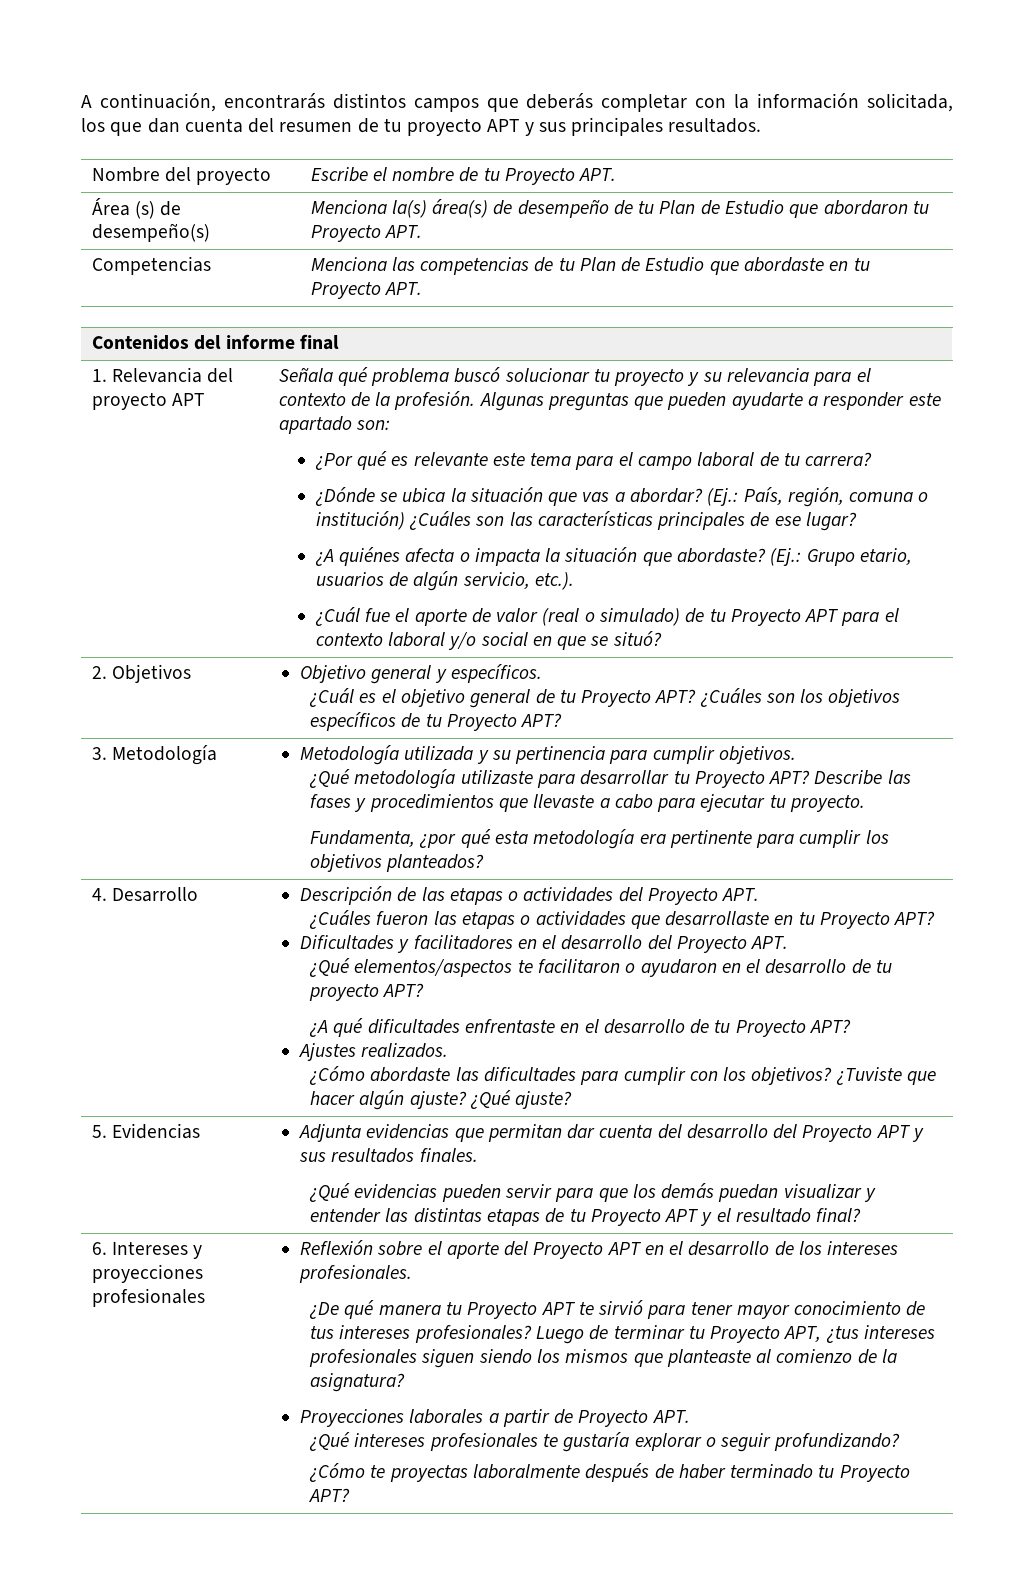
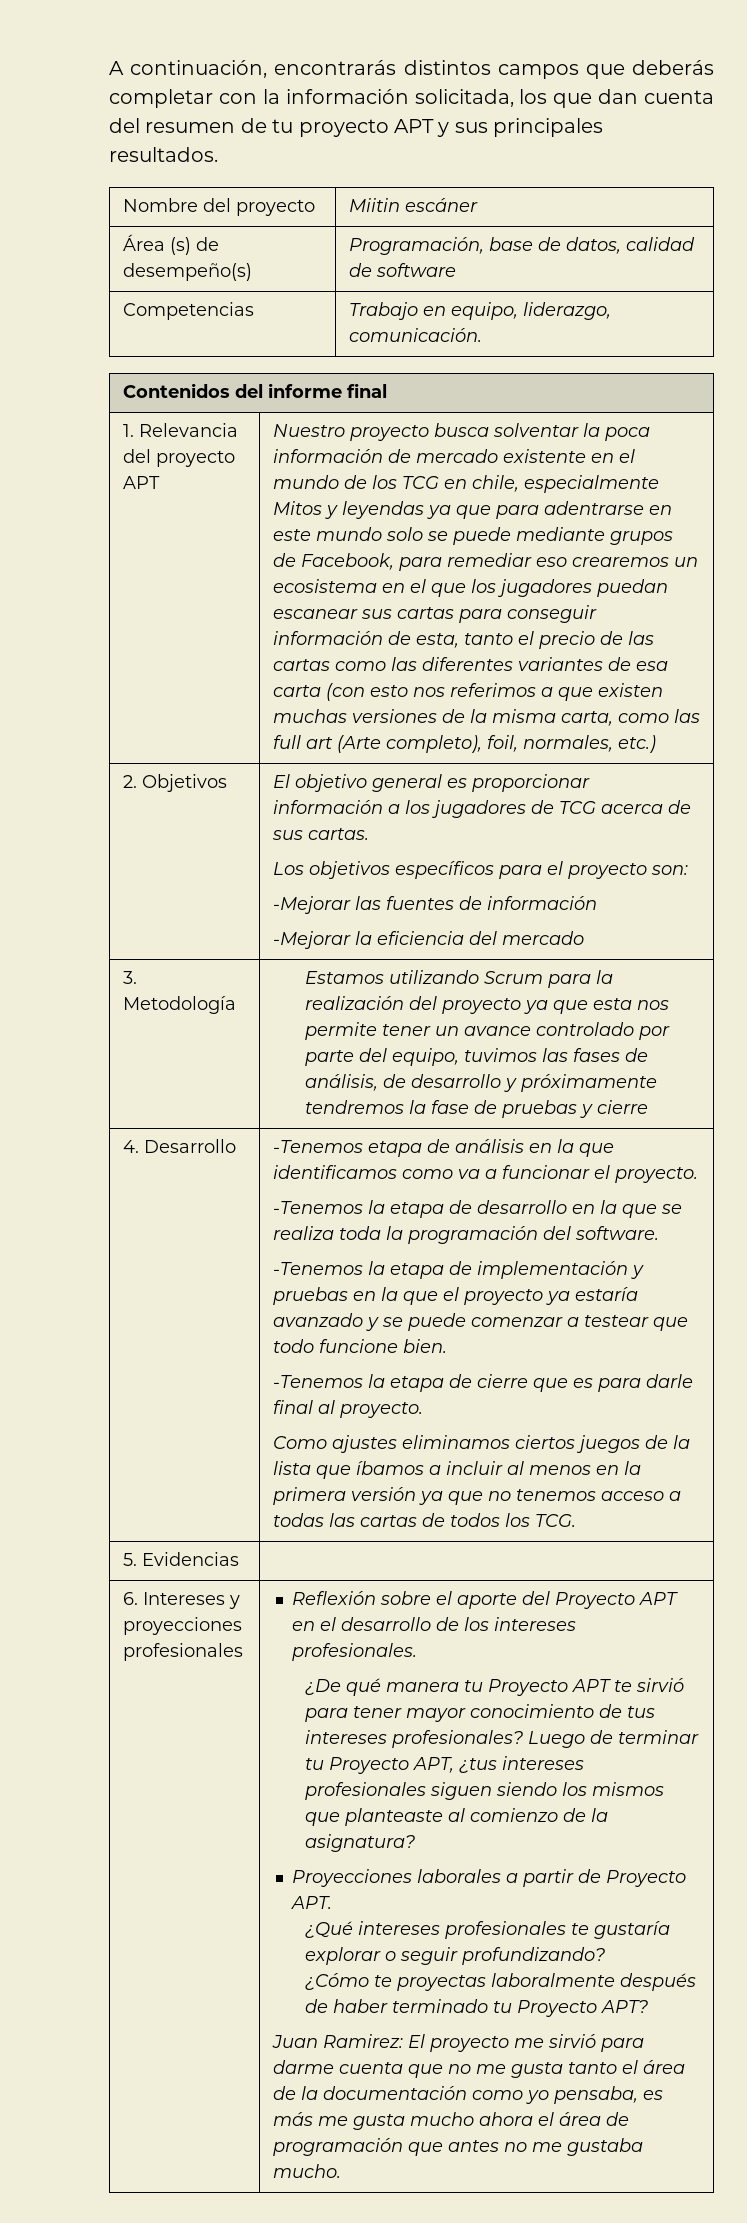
- Nombre del proyecto | Escribe el nombre de tu Proyecto APT.
- Área (s) de desempeño(s) | Menciona la(s) área(s) de desempeño de tu Plan de Estudio que abordaron tu Proyecto APT.
- Competencias | Menciona las competencias de tu Plan de Estudio que abordaste en tu Proyecto APT.
+ Nombre del proyecto | Miitin escáner
+ Área (s) de desempeño(s) | Programación, base de datos, calidad de software
+ Competencias | Trabajo en equipo, liderazgo, comunicación.
- Señala qué problema buscó solucionar tu proyecto y su relevancia para el contexto de la profesión. Algunas preguntas que pueden ayudarte a responder este apartado son:
- ¿Por qué es relevante este tema para el campo laboral de tu carrera?
- ¿Dónde se ubica la situación que vas a abordar? (Ej.: País, región, comuna o institución) ¿Cuáles son las características principales de ese lugar?
- ¿A quiénes afecta o impacta la situación que abordaste? (Ej.: Grupo etario, usuarios de algún servicio, etc.).
- ¿Cuál fue el aporte de valor (real o simulado) de tu Proyecto APT para el contexto laboral y/o social en que se situó?
- 2. Objetivos | Objetivo general y específicos.
- ¿Cuál es el objetivo general de tu Proyecto APT? ¿Cuáles son los objetivos específicos de tu Proyecto APT?
- 3. Metodología | Metodología utilizada y su pertinencia para cumplir objetivos.
- ¿Qué metodología utilizaste para desarrollar tu Proyecto APT? Describe las fases y procedimientos que llevaste a cabo para ejecutar tu proyecto.
- Fundamenta, ¿por qué esta metodología era pertinente para cumplir los objetivos planteados?
- 4. Desarrollo | Descripción de las etapas o actividades del Proyecto APT.
- ¿Cuáles fueron las etapas o actividades que desarrollaste en tu Proyecto APT?
- Dificultades y facilitadores en el desarrollo del Proyecto APT.
- ¿Qué elementos/aspectos te facilitaron o ayudaron en el desarrollo de tu proyecto APT?
- ¿A qué dificultades enfrentaste en el desarrollo de tu Proyecto APT?
- Ajustes realizados.
- ¿Cómo abordaste las dificultades para cumplir con los objetivos? ¿Tuviste que hacer algún ajuste? ¿Qué ajuste?
- 5. Evidencias | Adjunta evidencias que permitan dar cuenta del desarrollo del Proyecto APT y sus resultados finales.
- ¿Qué evidencias pueden servir para que los demás puedan visualizar y entender las distintas etapas de tu Proyecto APT y el resultado final?
+ Nuestro proyecto busca solventar la poca información de mercado existente en el mundo de los TCG en chile, especialmente Mitos y leyendas ya que para adentrarse en este mundo solo se puede mediante grupos de Facebook, para remediar eso crearemos un ecosistema en el que los jugadores puedan escanear sus cartas para conseguir información de esta, tanto el precio de las cartas como las diferentes variantes de esa carta (con esto nos referimos a que existen muchas versiones de la misma carta, como las full art (Arte completo), foil, normales, etc.)
+ 2. Objetivos | El objetivo general es proporcionar información a los jugadores de TCG acerca de sus cartas.
+ Los objetivos específicos para el proyecto son:
+ -Mejorar las fuentes de información
+ -Mejorar la eficiencia del mercado
+ 3. Metodología | Estamos utilizando Scrum para la realización del proyecto ya que esta nos permite tener un avance controlado por parte del equipo, tuvimos las fases de análisis, de desarrollo y próximamente tendremos la fase de pruebas y cierre
+ 4. Desarrollo | -Tenemos etapa de análisis en la que identificamos como va a funcionar el proyecto.
+ -Tenemos la etapa de desarrollo en la que se realiza toda la programación del software.
+ -Tenemos la etapa de implementación y pruebas en la que el proyecto ya estaría avanzado y se puede comenzar a testear que todo funcione bien.
+ -Tenemos la etapa de cierre que es para darle final al proyecto.
+ Como ajustes eliminamos ciertos juegos de la lista que íbamos a incluir al menos en la primera versión ya que no tenemos acceso a todas las cartas de todos los TCG.
+ 5. Evidencias |
+ Juan Ramirez: El proyecto me sirvió para darme cuenta que no me gusta tanto el área de la documentación como yo pensaba, es más me gusta mucho ahora el área de programación que antes no me gustaba mucho.

